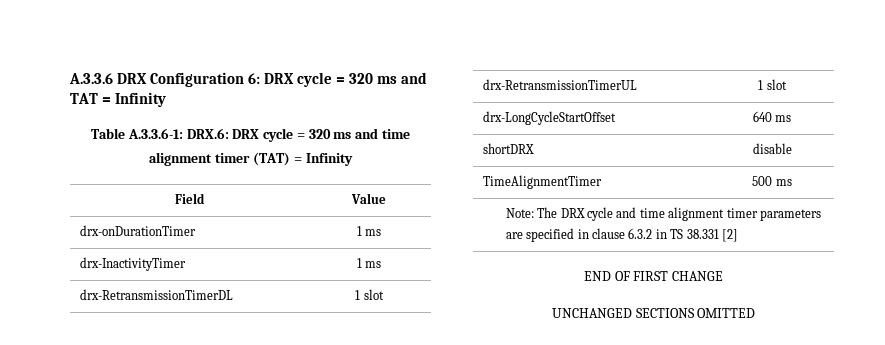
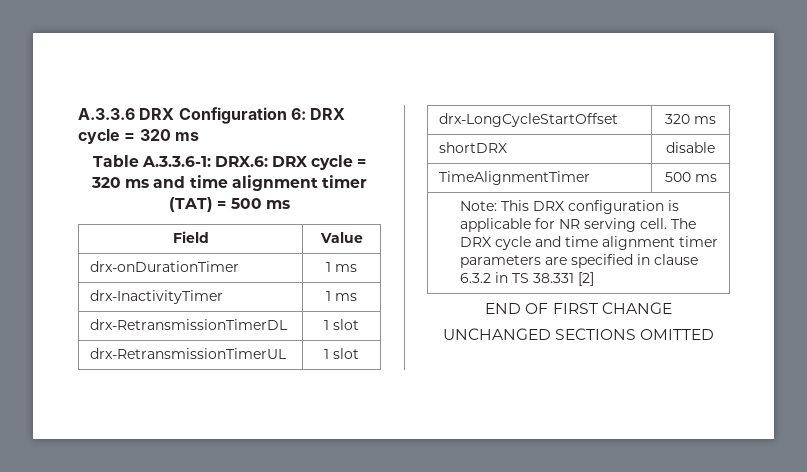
- A.3.3.6 DRX Configuration 6: DRX cycle = 320 ms and TAT = Infinity
+ A.3.3.6 DRX Configuration 6: DRX cycle = 320 ms
- Table A.3.3.6-1: DRX.6: DRX cycle = 320 ms and time alignment timer (TAT) = Infinity
+ Table A.3.3.6-1: DRX.6: DRX cycle = 320 ms and time alignment timer (TAT) = 500 ms
- drx-LongCycleStartOffset | 640 ms
+ drx-LongCycleStartOffset | 320 ms
- Note: The DRX cycle and time alignment timer parameters are specified in clause 6.3.2 in TS 38.331 [2]
+ Note: This DRX configuration is applicable for NR serving cell. The DRX cycle and time alignment timer parameters are specified in clause 6.3.2 in TS 38.331 [2]

